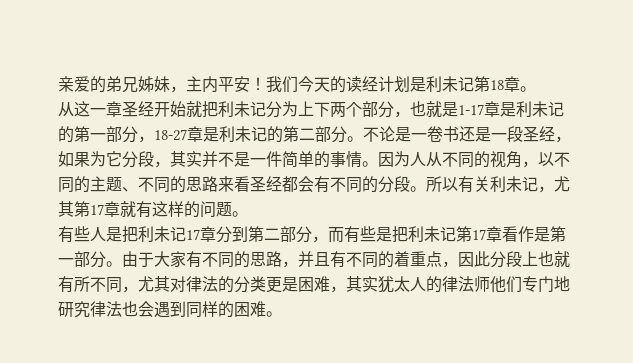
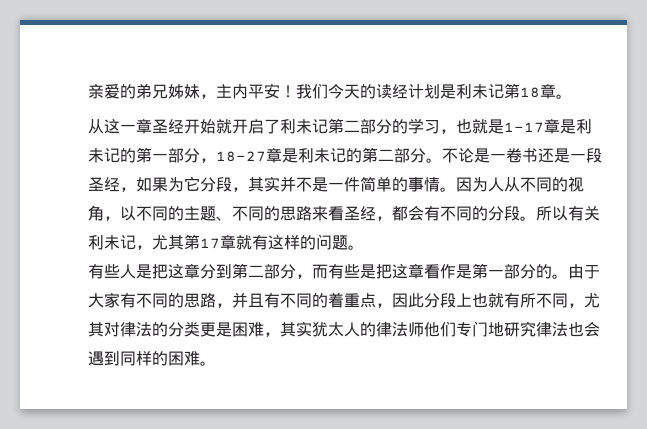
- 从这一章圣经开始就把利未记分为上下两个部分，也就是1-17章是利未记的第一部分，18-27章是利未记的第二部分。
+ 从这一章圣经开始就开启了利未记第二部分的学习，也就是1-17章是利未记的第一部分，18-27章是利未记的第二部分。
- 因为人从不同的视角，以不同的主题、不同的思路来看圣经都会有不同的分段。
+ 因为人从不同的视角，以不同的主题、不同的思路来看圣经，都会有不同的分段。
- 有些人是把利未记17章分到第二部分，而有些是把利未记第17章看作是第一部分。
+ 有些人是把这章分到第二部分，而有些是把这章看作是第一部分的。

